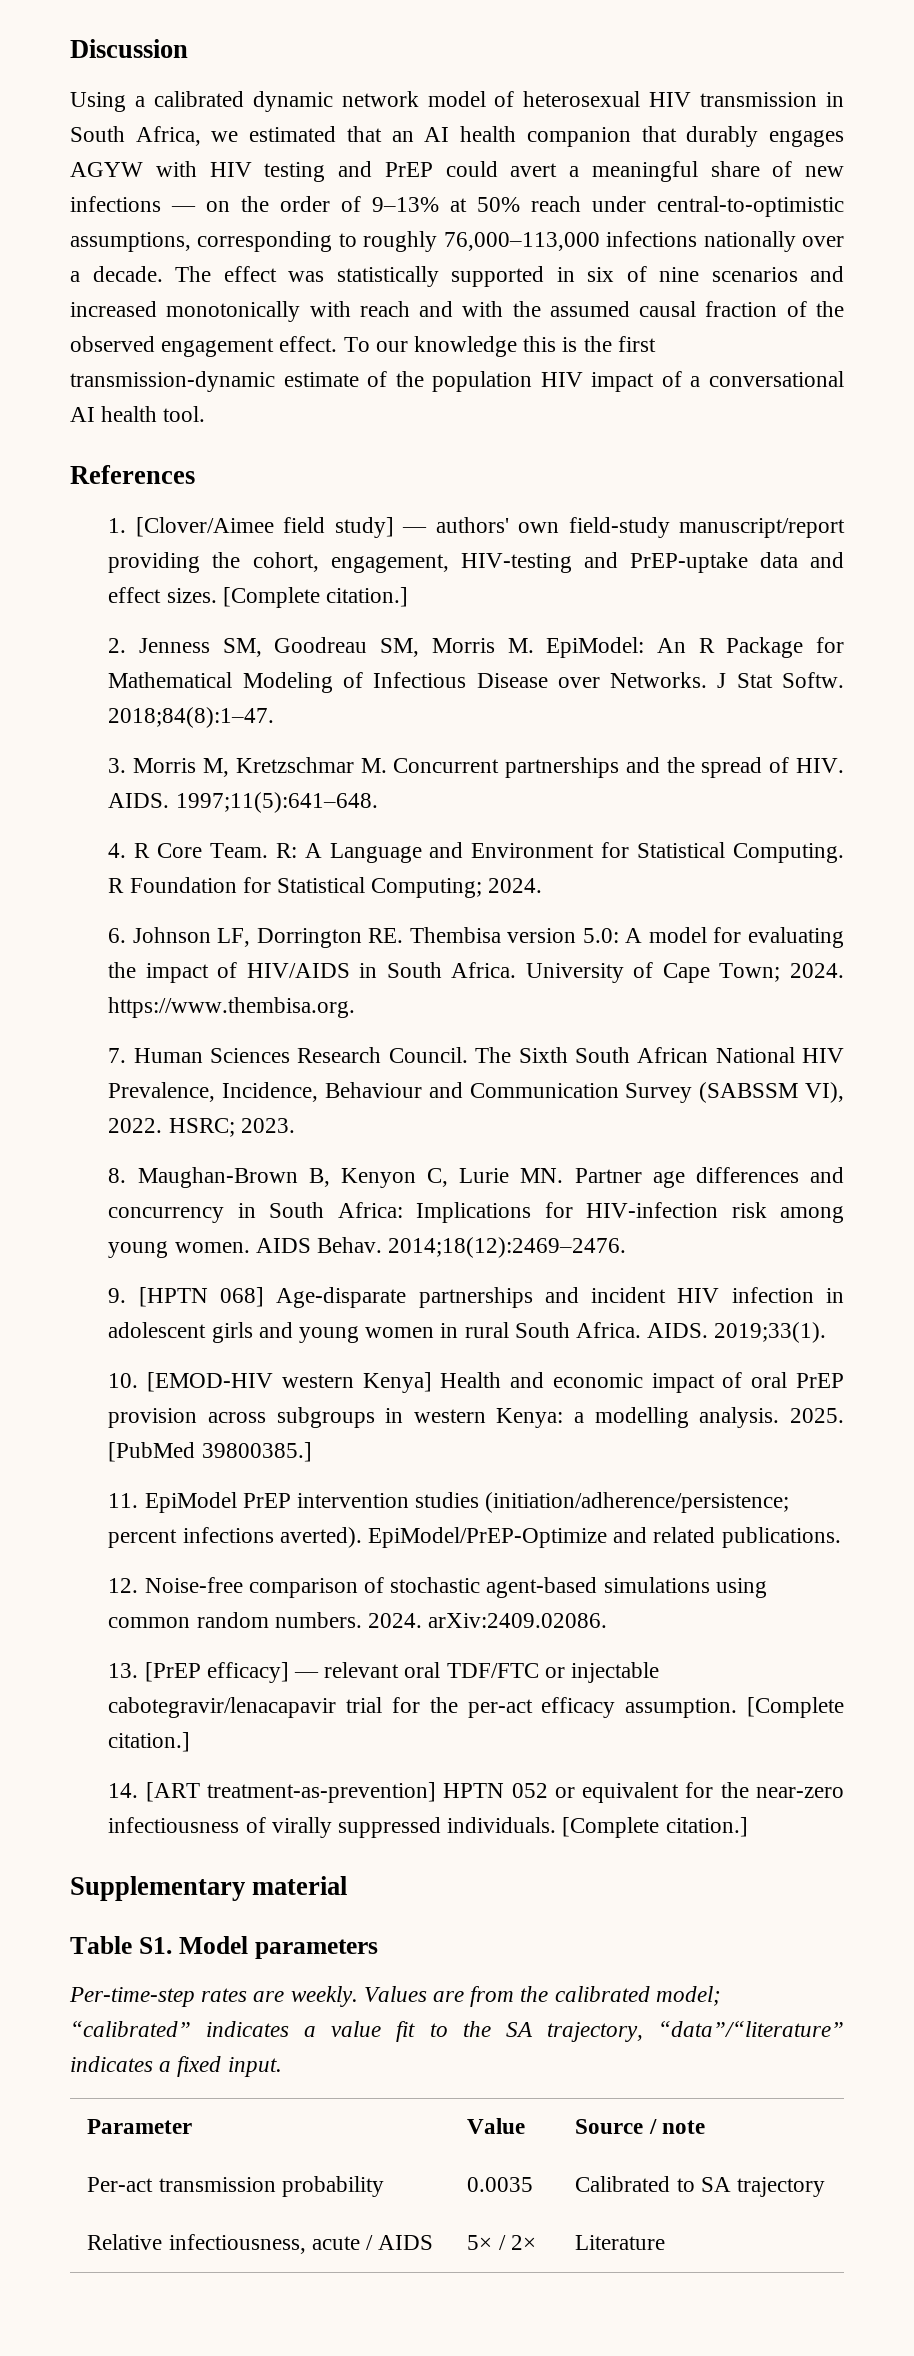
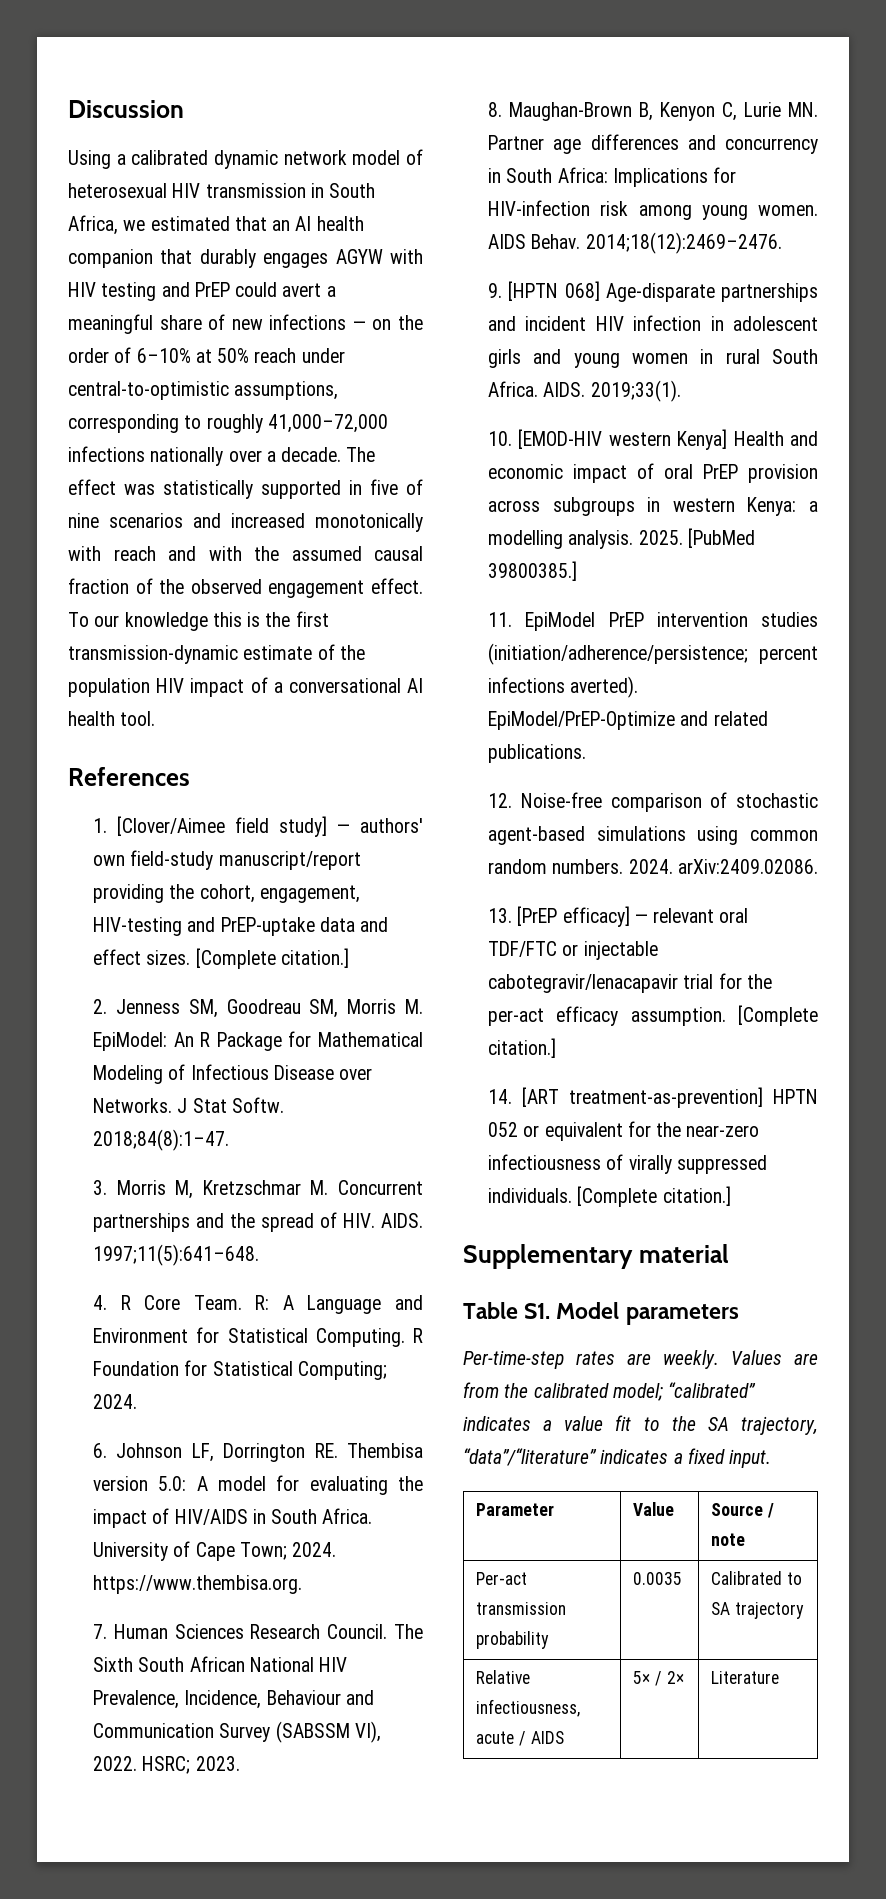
- Using a calibrated dynamic network model of heterosexual HIV transmission in South Africa, we estimated that an AI health companion that durably engages AGYW with HIV testing and PrEP could avert a meaningful share of new infections — on the order of 9–13% at 50% reach under central-to-optimistic assumptions, corresponding to roughly 76,000–113,000 infections nationally over a decade.
+ Using a calibrated dynamic network model of heterosexual HIV transmission in South Africa, we estimated that an AI health companion that durably engages AGYW with HIV testing and PrEP could avert a meaningful share of new infections — on the order of 6–10% at 50% reach under central-to-optimistic assumptions, corresponding to roughly 41,000–72,000 infections nationally over a decade.
- The effect was statistically supported in six of nine scenarios and increased monotonically with reach and with the assumed causal fraction of the observed engagement effect.
+ The effect was statistically supported in five of nine scenarios and increased monotonically with reach and with the assumed causal fraction of the observed engagement effect.

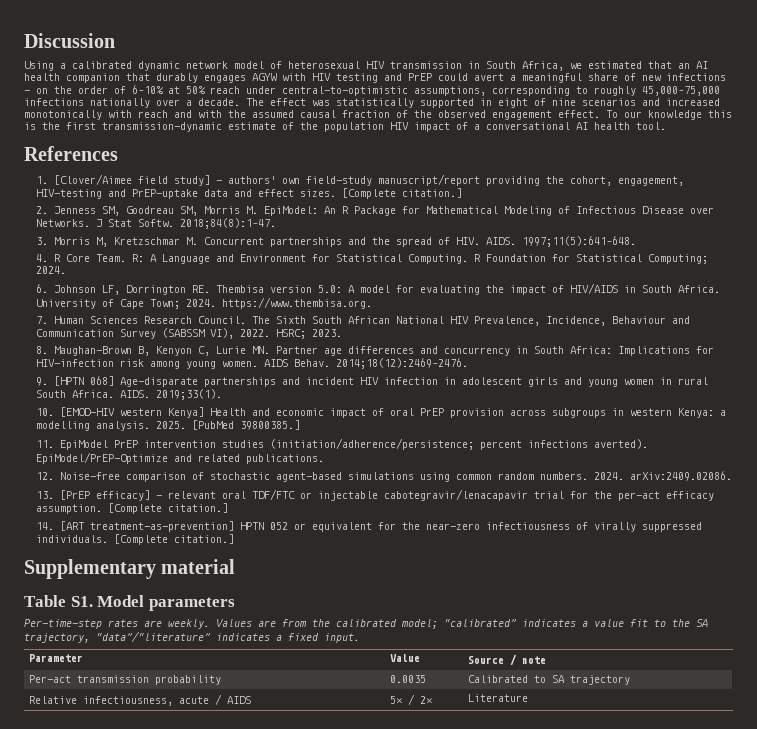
- Using a calibrated dynamic network model of heterosexual HIV transmission in South Africa, we estimated that an AI health companion that durably engages AGYW with HIV testing and PrEP could avert a meaningful share of new infections — on the order of 6–10% at 50% reach under central-to-optimistic assumptions, corresponding to roughly 41,000–72,000 infections nationally over a decade.
+ Using a calibrated dynamic network model of heterosexual HIV transmission in South Africa, we estimated that an AI health companion that durably engages AGYW with HIV testing and PrEP could avert a meaningful share of new infections — on the order of 6–10% at 50% reach under central-to-optimistic assumptions, corresponding to roughly 45,000–75,000 infections nationally over a decade.
- The effect was statistically supported in five of nine scenarios and increased monotonically with reach and with the assumed causal fraction of the observed engagement effect.
+ The effect was statistically supported in eight of nine scenarios and increased monotonically with reach and with the assumed causal fraction of the observed engagement effect.

